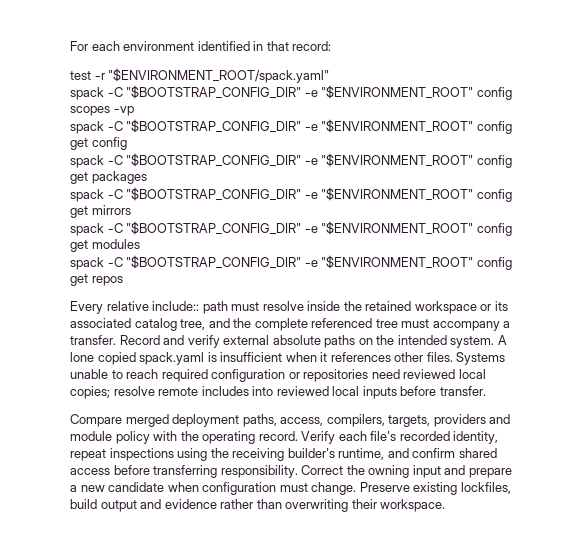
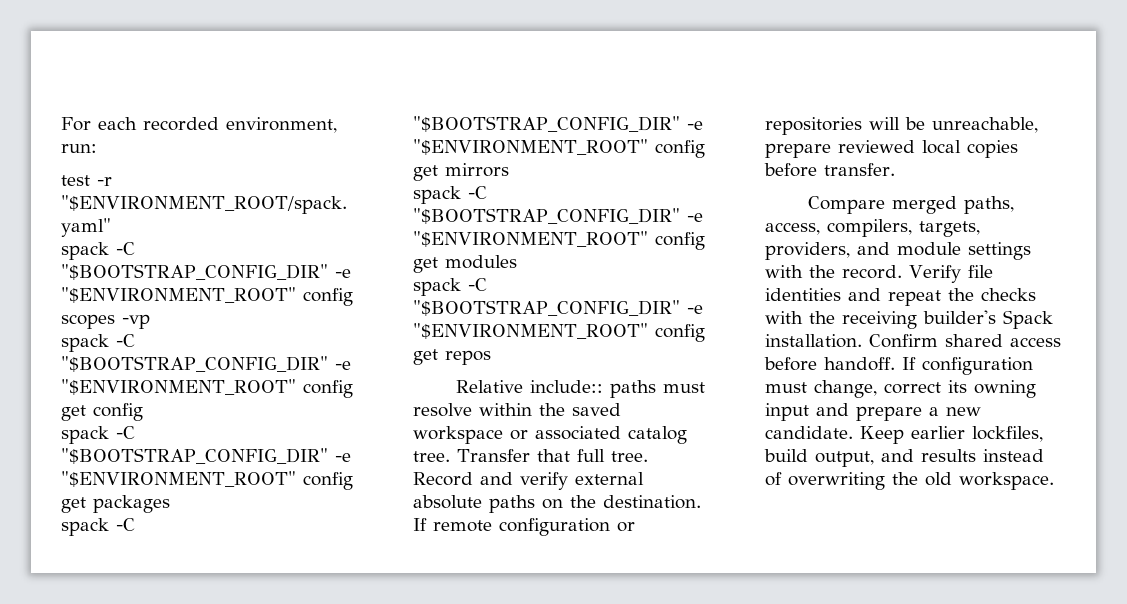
- For each environment identified in that record:
+ For each recorded environment, run:
- Every relative include:: path must resolve inside the retained workspace or its associated catalog tree, and the complete referenced tree must accompany a transfer.
+ Relative include:: paths must resolve within the saved workspace or associated catalog tree. Transfer that full tree.
- Record and verify external absolute paths on the intended system. A lone copied spack.yaml is insufficient when it references other files. Systems unable to reach required configuration or repositories need reviewed local copies; resolve remote includes into reviewed local inputs before transfer.
+ Record and verify external absolute paths on the destination. If remote configuration or repositories will be unreachable, prepare reviewed local copies before transfer.
- Compare merged deployment paths, access, compilers, targets, providers and module policy with the operating record.
+ Compare merged paths, access, compilers, targets, providers, and module settings with the record.
- Verify each file's recorded identity, repeat inspections using the receiving builder's runtime, and confirm shared access before transferring responsibility. Correct the owning input and prepare a new candidate when configuration must change. Preserve existing lockfiles, build output and evidence rather than overwriting their workspace.
+ Verify file identities and repeat the checks with the receiving builder's Spack installation. Confirm shared access before handoff. If configuration must change, correct its owning input and prepare a new candidate. Keep earlier lockfiles, build output, and results instead of overwriting the old workspace.

